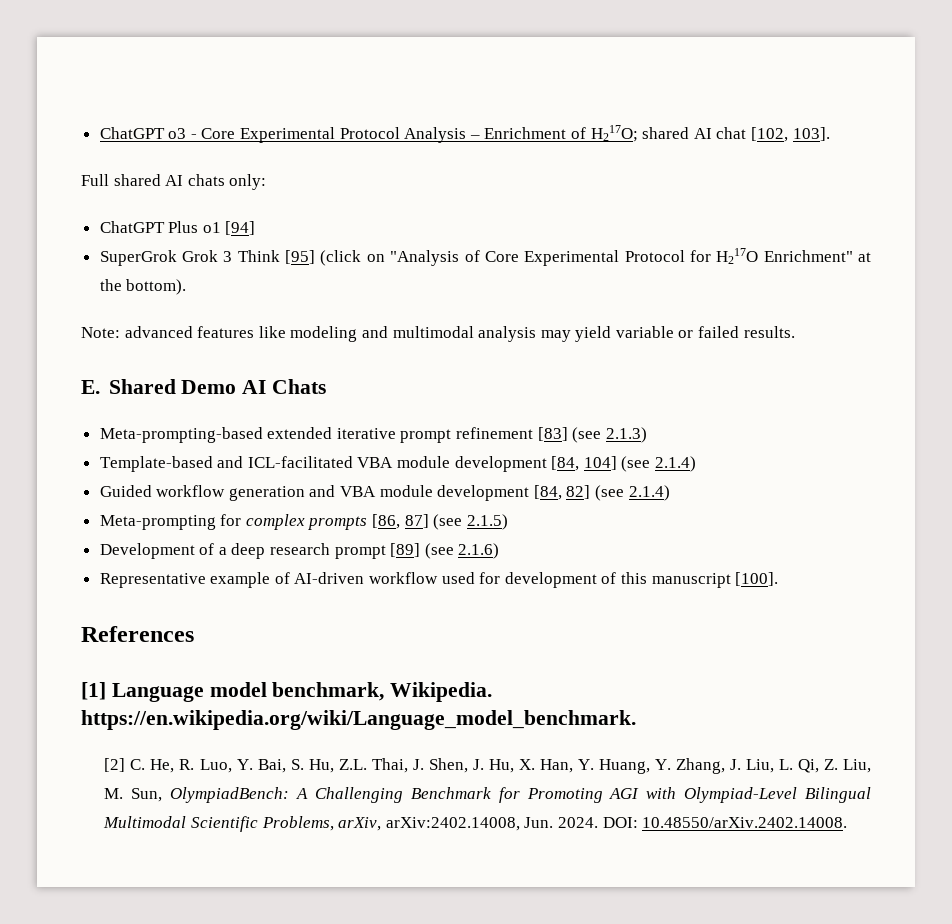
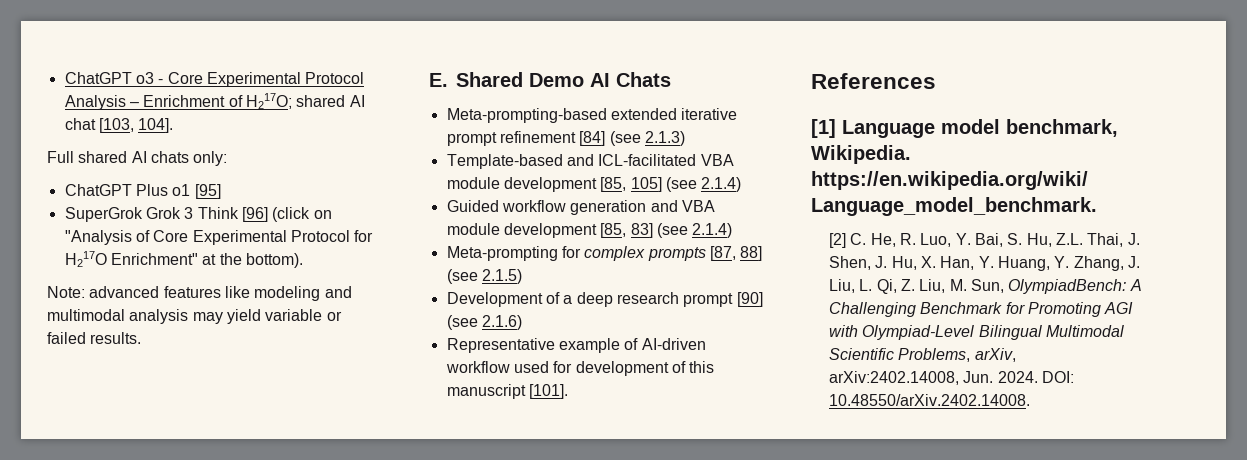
- ChatGPT o3 - Core Experimental Protocol Analysis – Enrichment of H217O; shared AI chat [102, 103].
+ ChatGPT o3 - Core Experimental Protocol Analysis – Enrichment of H217O; shared AI chat [103, 104].
- ChatGPT Plus o1 [94]
+ ChatGPT Plus o1 [95]
- SuperGrok Grok 3 Think [95] (click on "Analysis of Core Experimental Protocol for H217O Enrichment" at the bottom).
+ SuperGrok Grok 3 Think [96] (click on "Analysis of Core Experimental Protocol for H217O Enrichment" at the bottom).
- Meta-prompting-based extended iterative prompt refinement [83] (see 2.1.3)
+ Meta-prompting-based extended iterative prompt refinement [84] (see 2.1.3)
- Template-based and ICL-facilitated VBA module development [84, 104] (see 2.1.4)
+ Template-based and ICL-facilitated VBA module development [85, 105] (see 2.1.4)
- Guided workflow generation and VBA module development [84, 82] (see 2.1.4)
+ Guided workflow generation and VBA module development [85, 83] (see 2.1.4)
- Meta-prompting for complex prompts [86, 87] (see 2.1.5)
+ Meta-prompting for complex prompts [87, 88] (see 2.1.5)
- Development of a deep research prompt [89] (see 2.1.6)
+ Development of a deep research prompt [90] (see 2.1.6)
- Representative example of AI-driven workflow used for development of this manuscript [100].
+ Representative example of AI-driven workflow used for development of this manuscript [101].

